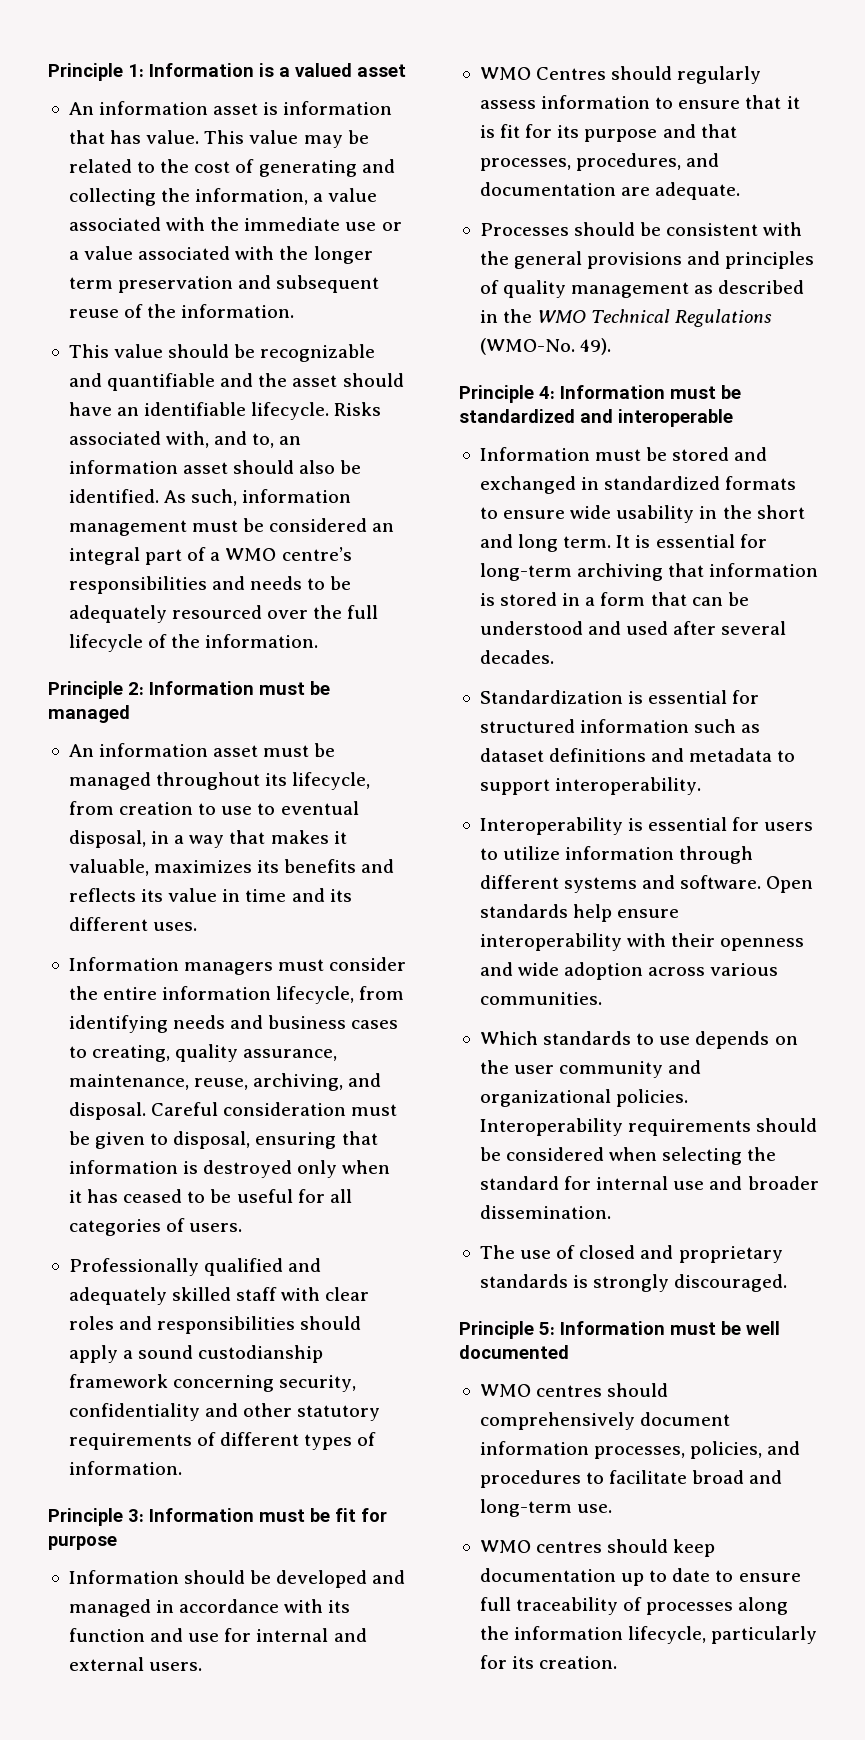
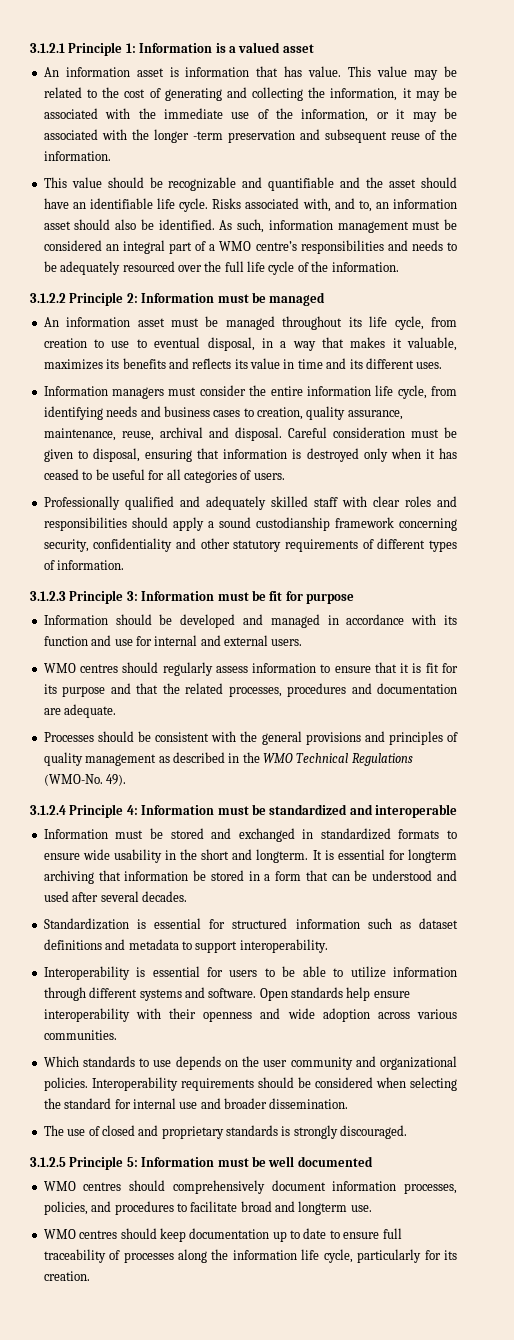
- Principle 1: Information is a valued asset
+ 3.1.2.1 Principle 1: Information is a valued asset
- This value may be related to the cost of generating and collecting the information, a value associated with the immediate use or a value associated with the longer term preservation and subsequent reuse of the information.
+ This value may be related to the cost of generating and collecting the information, it may be associated with the immediate use of the information, or it may be associated with the longer -term preservation and subsequent reuse of the information.
- This value should be recognizable and quantifiable and the asset should have an identifiable lifecycle.
+ This value should be recognizable and quantifiable and the asset should have an identifiable life cycle.
- As such, information management must be considered an integral part of a WMO centre’s responsibilities and needs to be adequately resourced over the full lifecycle of the information.
- Principle 2: Information must be managed
+ As such, information management must be considered an integral part of a WMO centre’s responsibilities and needs to be adequately resourced over the full life cycle of the information.
+ 3.1.2.2 Principle 2: Information must be managed
- An information asset must be managed throughout its lifecycle, from creation to use to eventual disposal, in a way that makes it valuable, maximizes its benefits and reflects its value in time and its different uses.
+ An information asset must be managed throughout its life cycle, from creation to use to eventual disposal, in a way that makes it valuable, maximizes its benefits and reflects its value in time and its different uses.
- Information managers must consider the entire information lifecycle, from identifying needs and business cases to creating, quality assurance, maintenance, reuse, archiving, and disposal.
+ Information managers must consider the entire information life cycle, from identifying needs and business cases to creation, quality assurance, maintenance, reuse, archival and disposal.
- Principle 3: Information must be fit for purpose
+ 3.1.2.3 Principle 3: Information must be fit for purpose
- WMO Centres should regularly assess information to ensure that it is fit for its purpose and that processes, procedures, and documentation are adequate.
+ WMO centres should regularly assess information to ensure that it is fit for its purpose and that the related processes, procedures and documentation are adequate.
- Principle 4: Information must be standardized and interoperable
+ 3.1.2.4 Principle 4: Information must be standardized and interoperable
- Information must be stored and exchanged in standardized formats to ensure wide usability in the short and long term.
+ Information must be stored and exchanged in standardized formats to ensure wide usability in the short and longterm.
- It is essential for long-term archiving that information is stored in a form that can be understood and used after several decades.
+ It is essential for longterm archiving that information be stored in a form that can be understood and used after several decades.
- Interoperability is essential for users to utilize information through different systems and software.
+ Interoperability is essential for users to be able to utilize information through different systems and software.
- Principle 5: Information must be well documented
+ 3.1.2.5 Principle 5: Information must be well documented
- WMO centres should comprehensively document information processes, policies, and procedures to facilitate broad and long-term use.
+ WMO centres should comprehensively document information processes, policies, and procedures to facilitate broad and longterm use.
- WMO centres should keep documentation up to date to ensure full traceability of processes along the information lifecycle, particularly for its creation.
+ WMO centres should keep documentation up to date to ensure full traceability of processes along the information life cycle, particularly for its creation.

